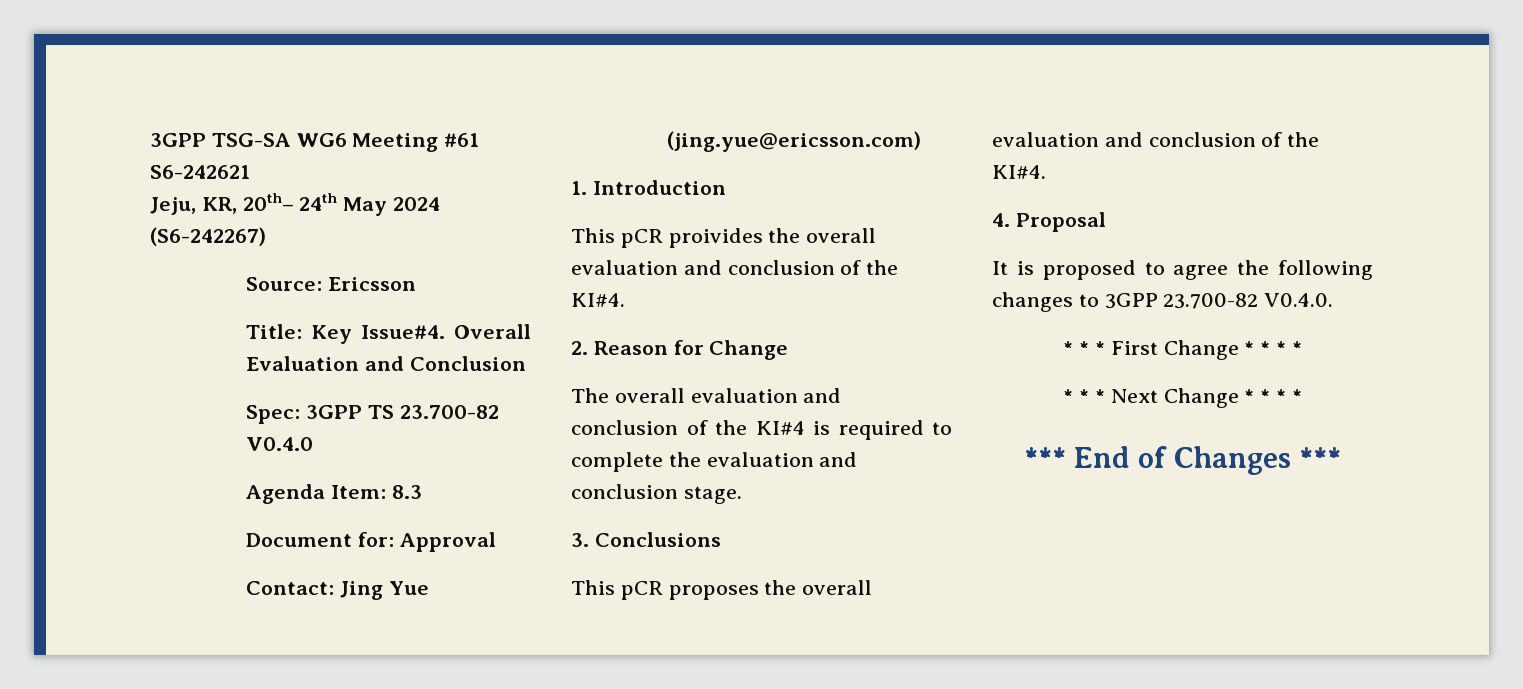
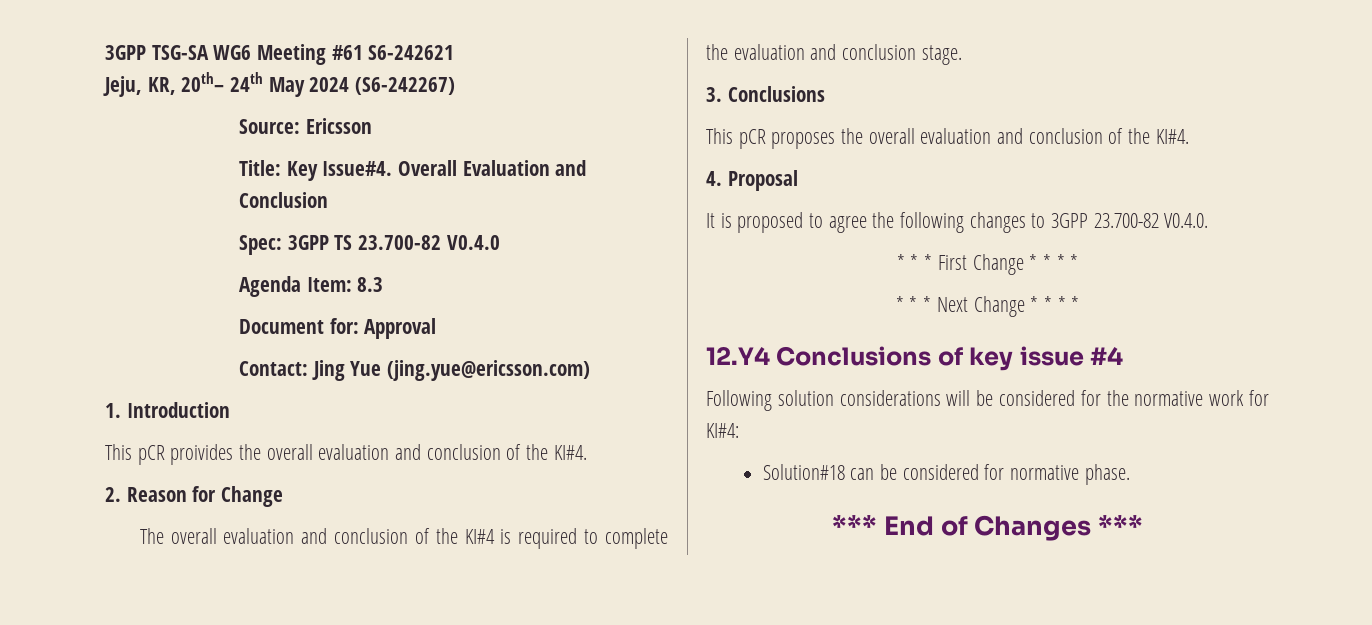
+ 12.Y4 Conclusions of key issue #4
+ Following solution considerations will be considered for the normative work for KI#4:
+ Solution#18 can be considered for normative phase.

